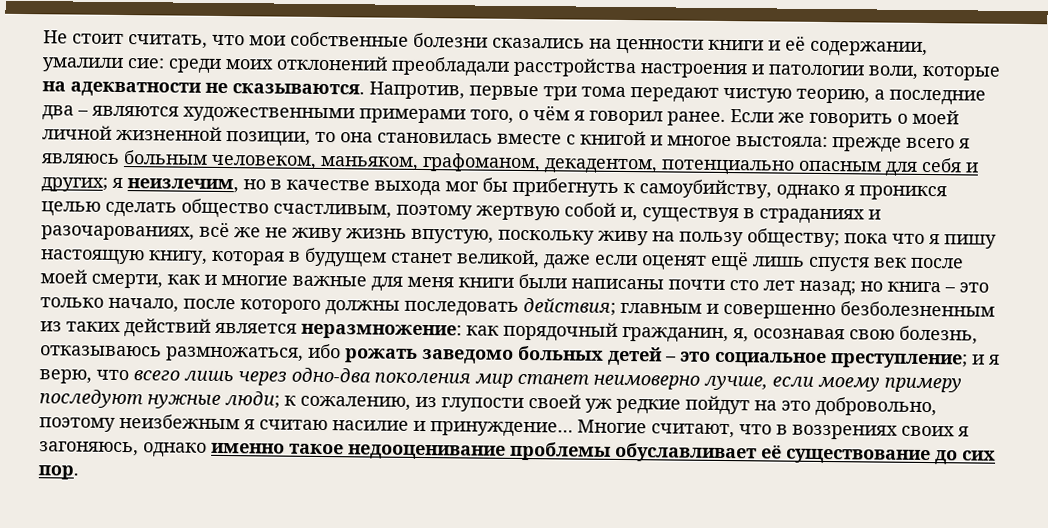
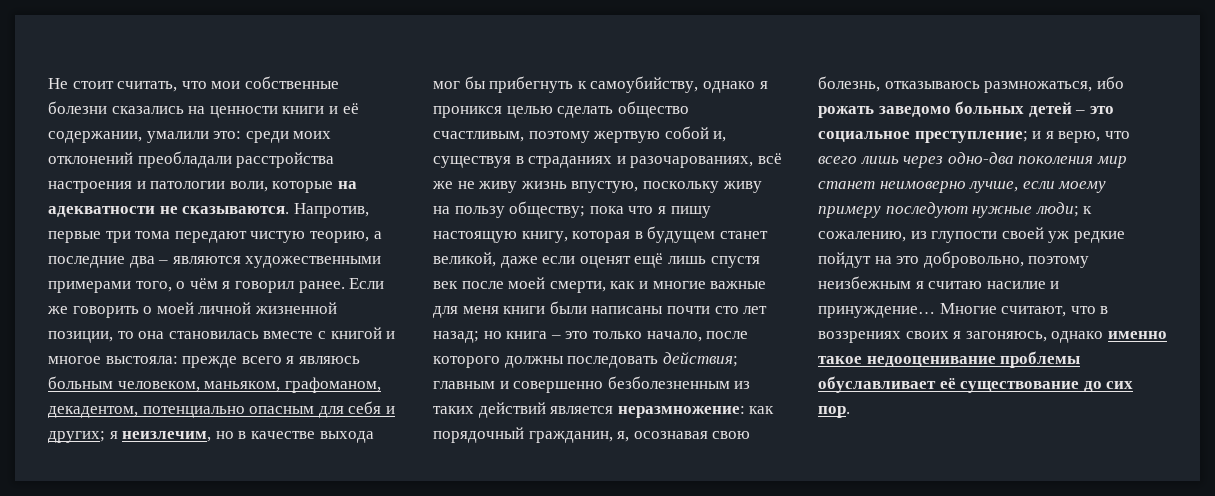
- Не стоит считать, что мои собственные болезни сказались на ценности книги и её содержании, умалили сие: среди моих отклонений преобладали расстройства настроения и патологии воли, которые на адекватности не сказываются.
+ Не стоит считать, что мои собственные болезни сказались на ценности книги и её содержании, умалили это: среди моих отклонений преобладали расстройства настроения и патологии воли, которые на адекватности не сказываются.

